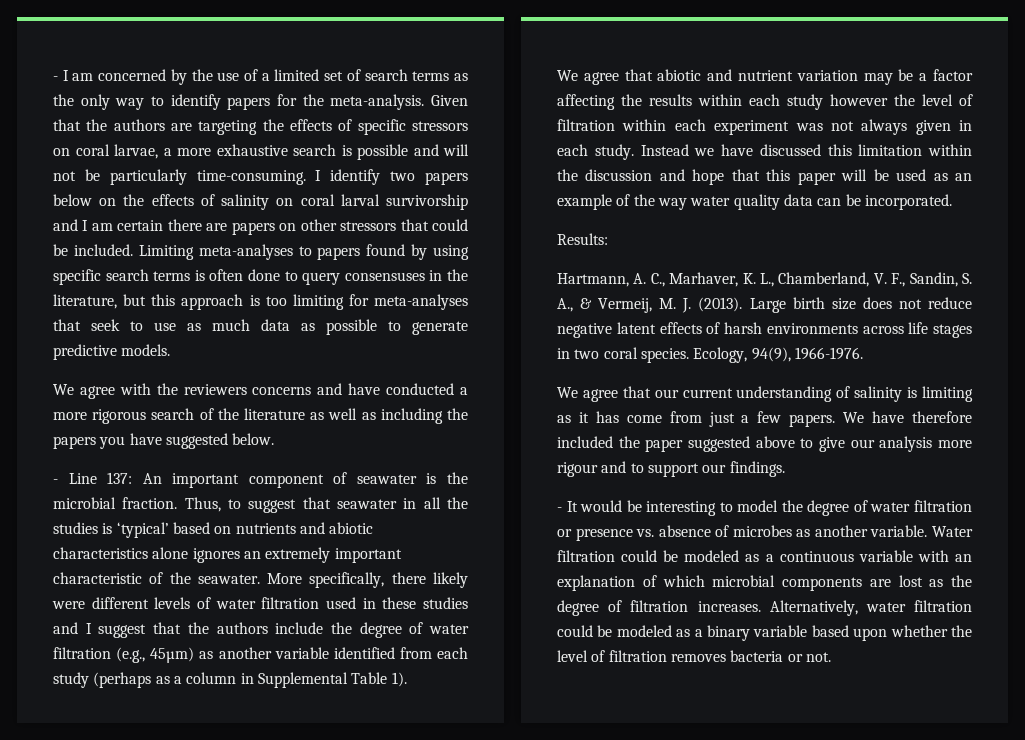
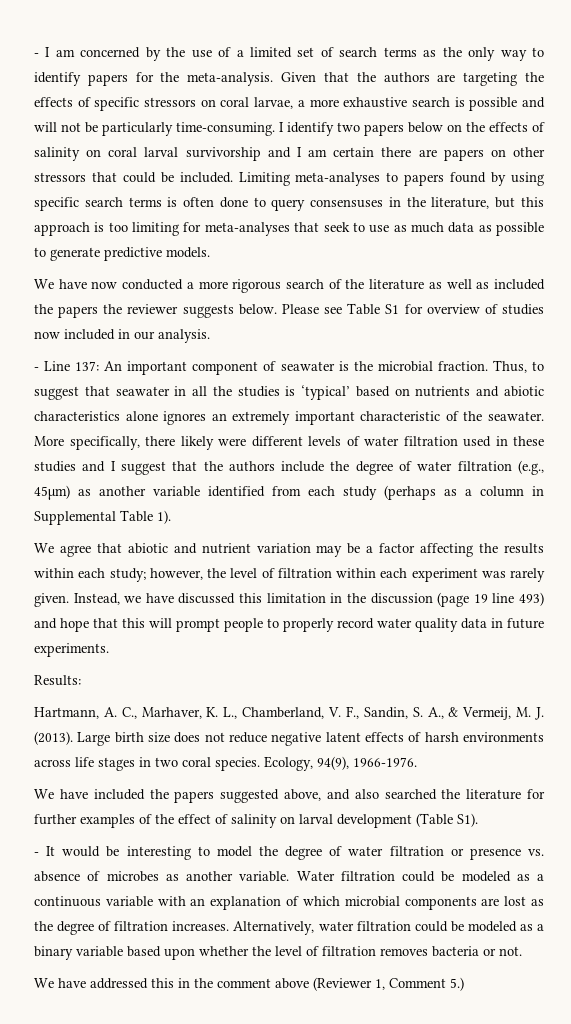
- We agree with the reviewers concerns and have conducted a more rigorous search of the literature as well as including the papers you have suggested below.
+ We have now conducted a more rigorous search of the literature as well as included the papers the reviewer suggests below. Please see Table S1 for overview of studies now included in our analysis.
- We agree that abiotic and nutrient variation may be a factor affecting the results within each study however the level of filtration within each experiment was not always given in each study. Instead we have discussed this limitation within the discussion and hope that this paper will be used as an example of the way water quality data can be incorporated.
+ We agree that abiotic and nutrient variation may be a factor affecting the results within each study; however, the level of filtration within each experiment was rarely given. Instead, we have discussed this limitation in the discussion (page 19 line 493) and hope that this will prompt people to properly record water quality data in future experiments.
- We agree that our current understanding of salinity is limiting as it has come from just a few papers. We have therefore included the paper suggested above to give our analysis more rigour and to support our findings.
+ We have included the papers suggested above, and also searched the literature for further examples of the effect of salinity on larval development (Table S1).
+ We have addressed this in the comment above (Reviewer 1, Comment 5.)

